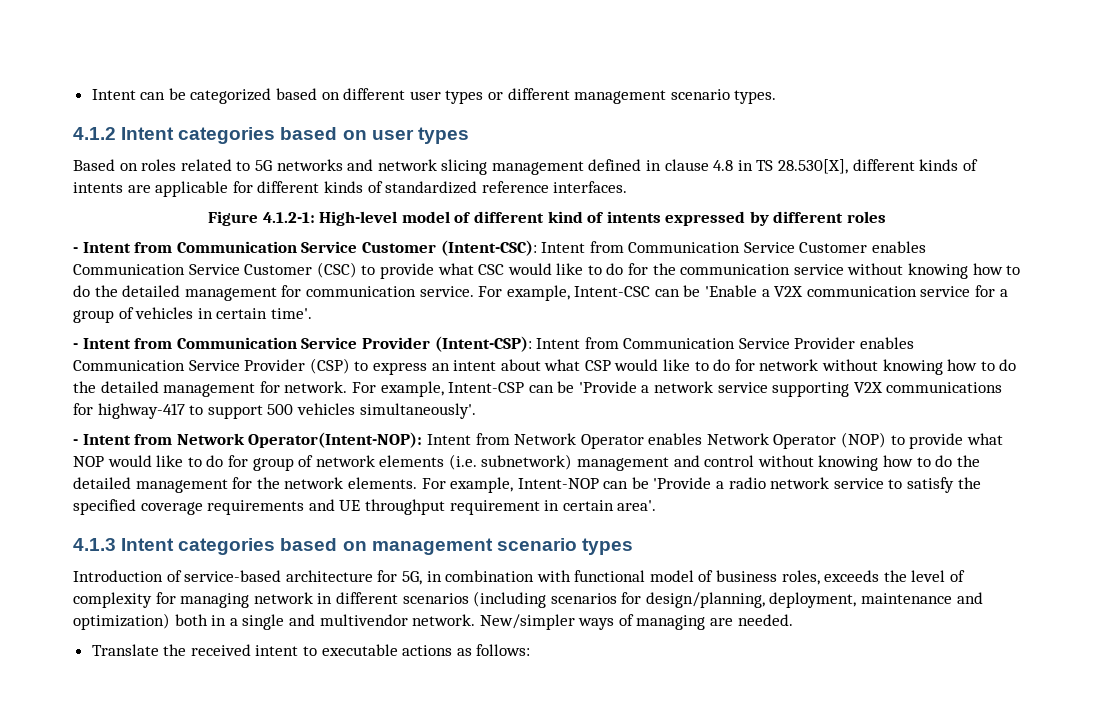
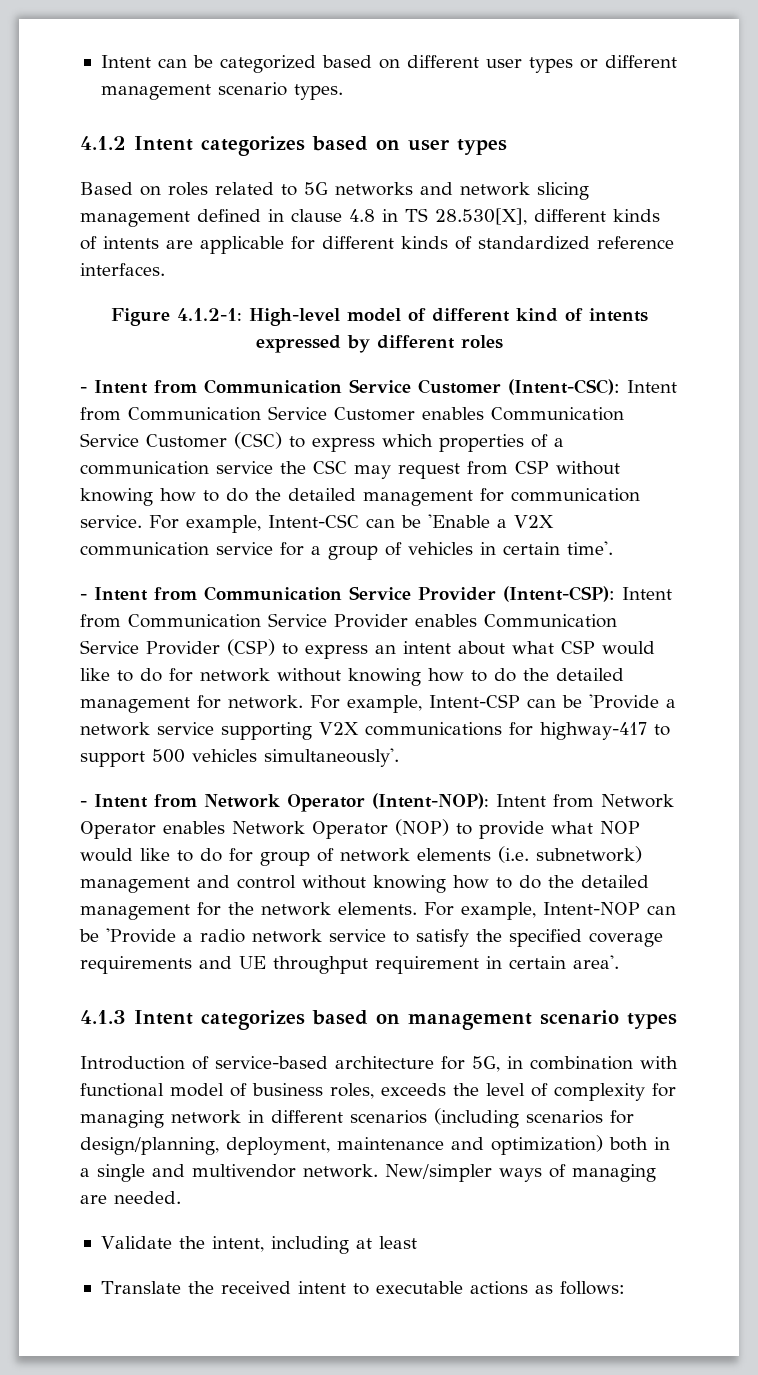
- 4.1.2 Intent categories based on user types
+ 4.1.2 Intent categorizes based on user types
- - Intent from Communication Service Customer (Intent-CSC): Intent from Communication Service Customer enables Communication Service Customer (CSC) to provide what CSC would like to do for the communication service without knowing how to do the detailed management for communication service.
+ - Intent from Communication Service Customer (Intent-CSC): Intent from Communication Service Customer enables Communication Service Customer (CSC) to express which properties of a communication service the CSC may request from CSP without knowing how to do the detailed management for communication service.
- - Intent from Network Operator(Intent-NOP): Intent from Network Operator enables Network Operator (NOP) to provide what NOP would like to do for group of network elements (i.e. subnetwork) management and control without knowing how to do the detailed management for the network elements.
+ - Intent from Network Operator (Intent-NOP): Intent from Network Operator enables Network Operator (NOP) to provide what NOP would like to do for group of network elements (i.e. subnetwork) management and control without knowing how to do the detailed management for the network elements.
- 4.1.3 Intent categories based on management scenario types
+ 4.1.3 Intent categorizes based on management scenario types
+ Validate the intent, including at least

